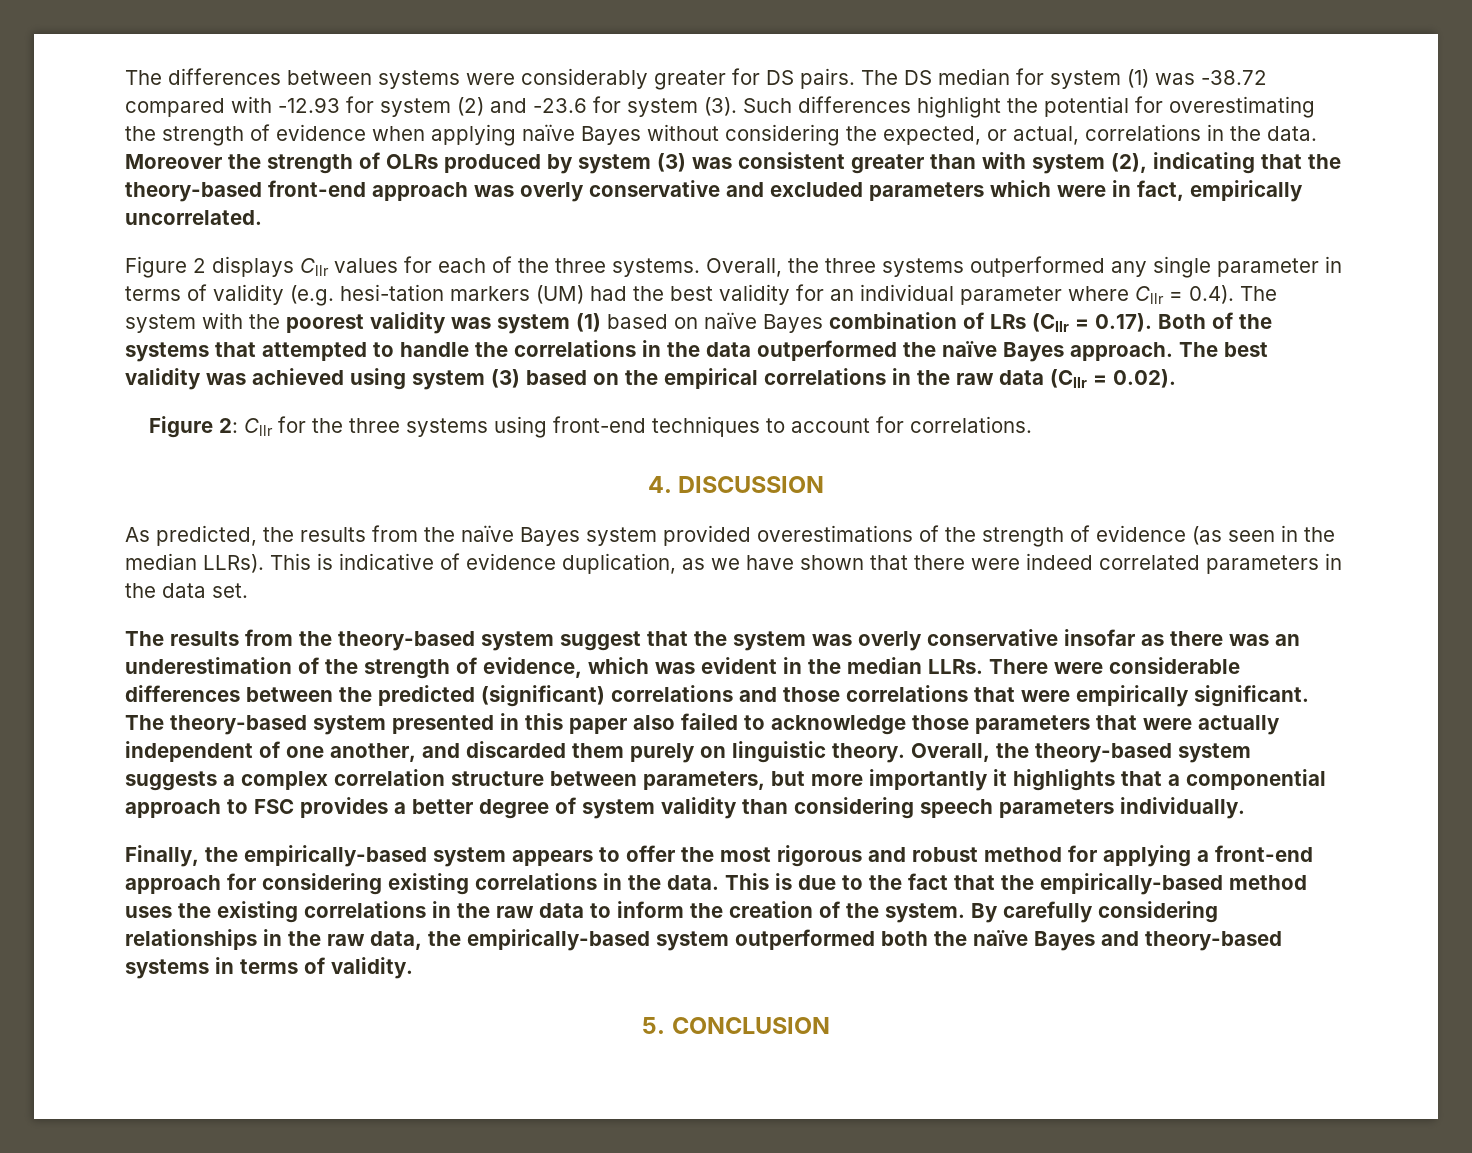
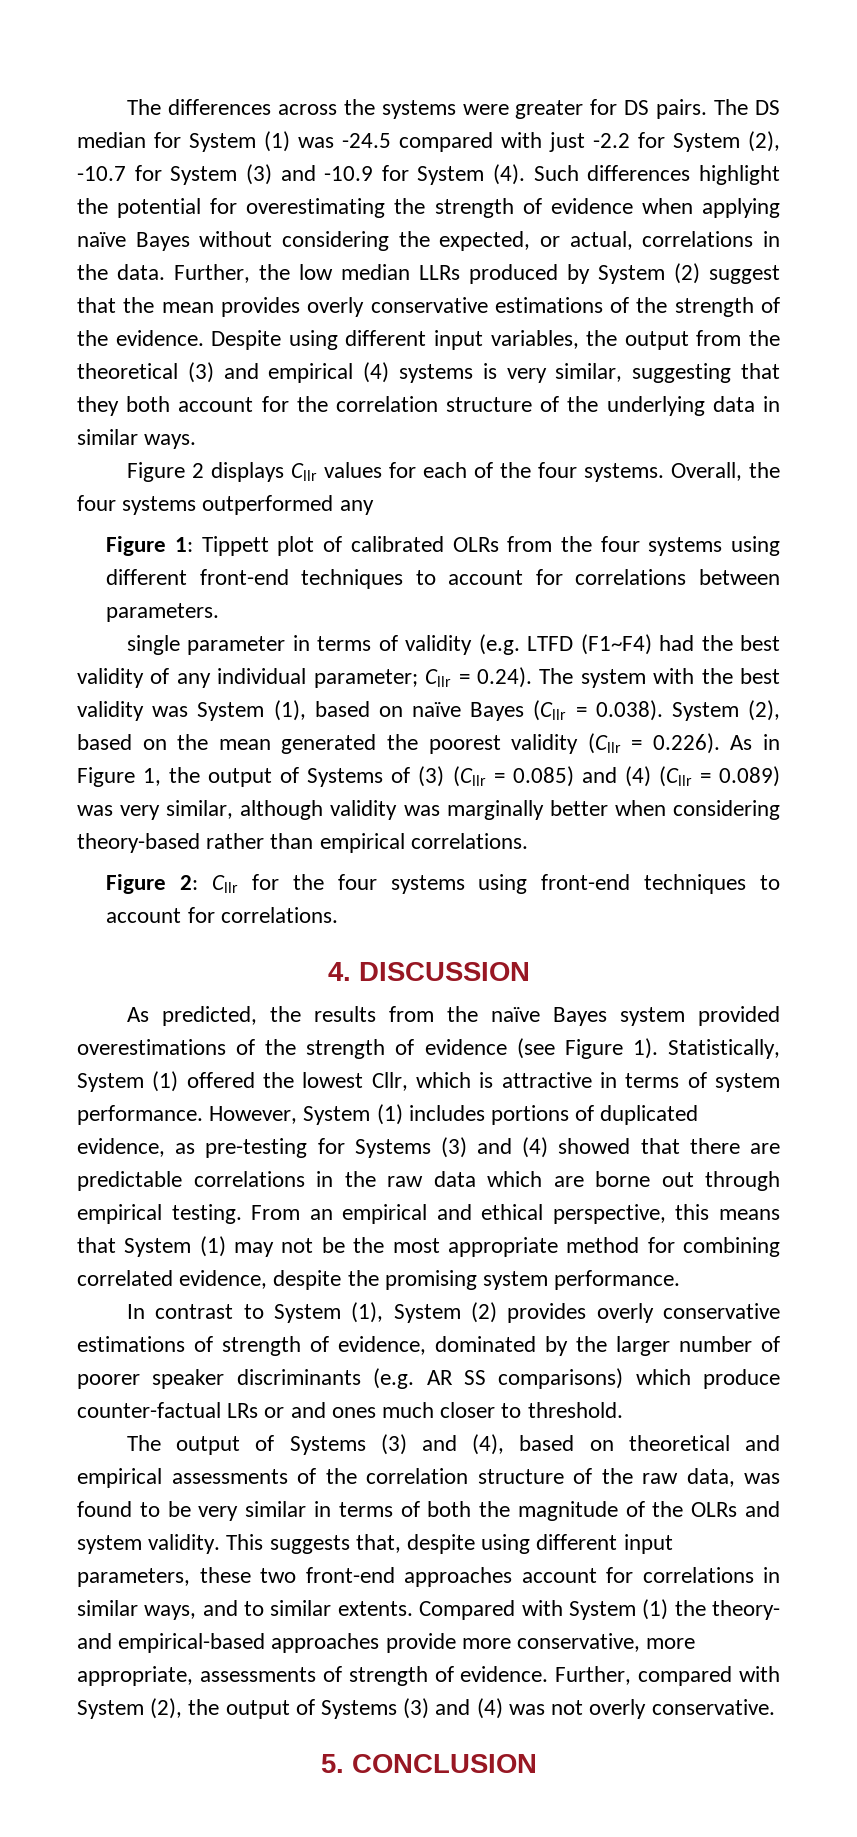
- The differences between systems were considerably greater for DS pairs.
+ The differences across the systems were greater for DS pairs.
- The DS median for system (1) was -38.72 compared with -12.93 for system (2) and -23.6 for system (3).
+ The DS median for System (1) was -24.5 compared with just -2.2 for System (2), -10.7 for System (3) and -10.9 for System (4).
- Moreover the strength of OLRs produced by system (3) was consistent greater than with system (2), indicating that the theory-based front-end approach was overly conservative and excluded parameters which were in fact, empirically uncorrelated.
+ Further, the low median LLRs produced by System (2) suggest that the mean provides overly conservative estimations of the strength of the evidence. Despite using different input variables, the output from the theoretical (3) and empirical (4) systems is very similar, suggesting that they both account for the correlation structure of the underlying data in similar ways.
- Figure 2 displays Cllr values for each of the three systems.
+ Figure 2 displays Cllr values for each of the four systems.
- Overall, the three systems outperformed any single parameter in terms of validity (e.g. hesi-tation markers (UM) had the best validity for an individual parameter where Cllr = 0.4). The system with the poorest validity was system (1) based on naïve Bayes combination of LRs (Cllr = 0.17). Both of the systems that attempted to handle the correlations in the data outperformed the naïve Bayes approach. The best validity was achieved using system (3) based on the empirical correlations in the raw data (Cllr = 0.02).
+ Overall, the four systems outperformed any
+ Figure 1: Tippett plot of calibrated OLRs from the four systems using different front-end techniques to account for correlations between parameters.
+ single parameter in terms of validity (e.g. LTFD (F1~F4) had the best validity of any individual parameter; Cllr = 0.24). The system with the best validity was System (1), based on naïve Bayes (Cllr = 0.038). System (2), based on the mean generated the poorest validity (Cllr = 0.226). As in Figure 1, the output of Systems of (3) (Cllr = 0.085) and (4) (Cllr = 0.089) was very similar, although validity was marginally better when considering theory-based rather than empirical correlations.
- Figure 2: Cllr for the three systems using front-end techniques to account for correlations.
+ Figure 2: Cllr for the four systems using front-end techniques to account for correlations.
- As predicted, the results from the naïve Bayes system provided overestimations of the strength of evidence (as seen in the median LLRs). This is indicative of evidence duplication, as we have shown that there were indeed correlated parameters in the data set.
- The results from the theory-based system suggest that the system was overly conservative insofar as there was an underestimation of the strength of evidence, which was evident in the median LLRs. There were considerable differences between the predicted (significant) correlations and those correlations that were empirically significant. The theory-based system presented in this paper also failed to acknowledge those parameters that were actually independent of one another, and discarded them purely on linguistic theory. Overall, the theory-based system suggests a complex correlation structure between parameters, but more importantly it highlights that a componential approach to FSC provides a better degree of system validity than considering speech parameters individually.
- Finally, the empirically-based system appears to offer the most rigorous and robust method for applying a front-end approach for considering existing correlations in the data. This is due to the fact that the empirically-based method uses the existing correlations in the raw data to inform the creation of the system. By carefully considering relationships in the raw data, the empirically-based system outperformed both the naïve Bayes and theory-based systems in terms of validity.
+ As predicted, the results from the naïve Bayes system provided overestimations of the strength of evidence (see Figure 1). Statistically, System (1) offered the lowest Cllr, which is attractive in terms of system performance. However, System (1) includes portions of duplicated evidence, as pre-testing for Systems (3) and (4) showed that there are predictable correlations in the raw data which are borne out through empirical testing. From an empirical and ethical perspective, this means that System (1) may not be the most appropriate method for combining correlated evidence, despite the promising system performance.
+ In contrast to System (1), System (2) provides overly conservative estimations of strength of evidence, dominated by the larger number of poorer speaker discriminants (e.g. AR SS comparisons) which produce counter-factual LRs or and ones much closer to threshold.
+ The output of Systems (3) and (4), based on theoretical and empirical assessments of the correlation structure of the raw data, was found to be very similar in terms of both the magnitude of the OLRs and system validity. This suggests that, despite using different input parameters, these two front-end approaches account for correlations in similar ways, and to similar extents. Compared with System (1) the theory- and empirical-based approaches provide more conservative, more appropriate, assessments of strength of evidence. Further, compared with System (2), the output of Systems (3) and (4) was not overly conservative.

